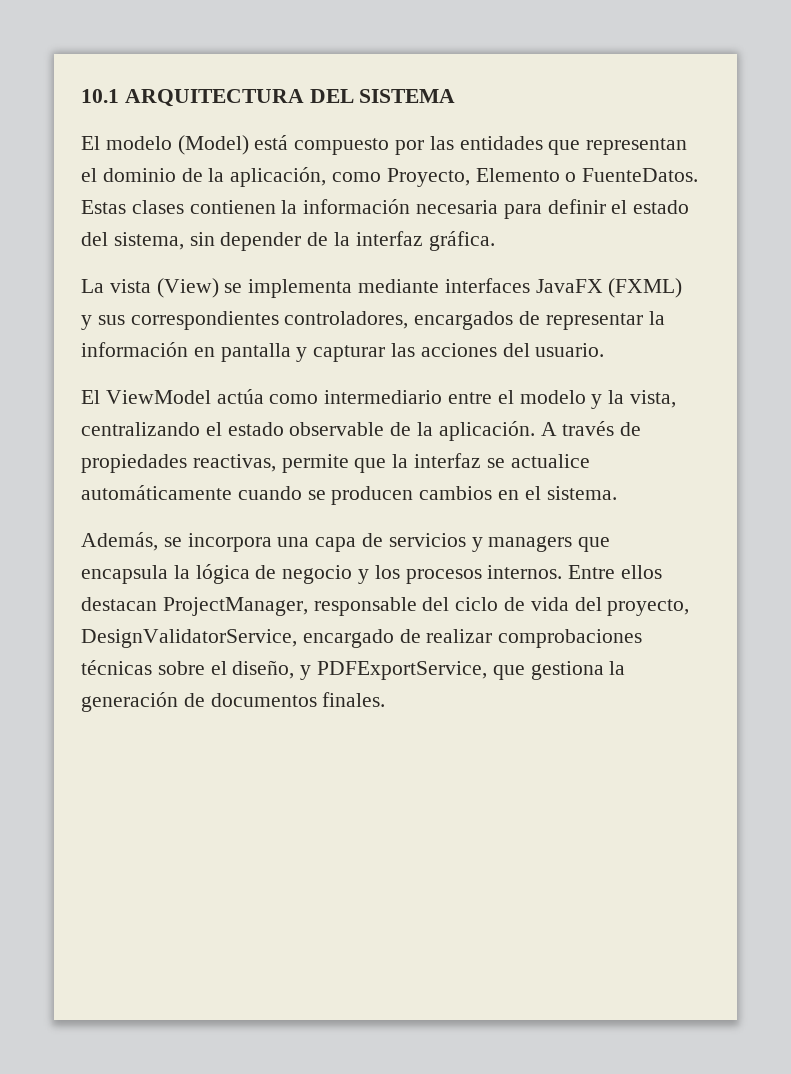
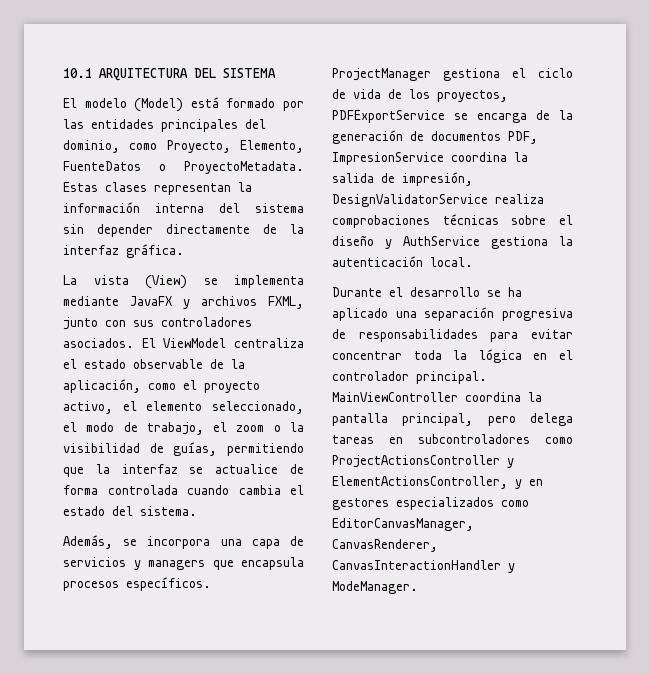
- El modelo (Model) está compuesto por las entidades que representan el dominio de la aplicación, como Proyecto, Elemento o FuenteDatos.
+ El modelo (Model) está formado por las entidades principales del dominio, como Proyecto, Elemento, FuenteDatos o ProyectoMetadata.
- Estas clases contienen la información necesaria para definir el estado del sistema, sin depender de la interfaz gráfica.
+ Estas clases representan la información interna del sistema sin depender directamente de la interfaz gráfica.
- La vista (View) se implementa mediante interfaces JavaFX (FXML) y sus correspondientes controladores, encargados de representar la información en pantalla y capturar las acciones del usuario.
- El ViewModel actúa como intermediario entre el modelo y la vista, centralizando el estado observable de la aplicación. A través de propiedades reactivas, permite que la interfaz se actualice automáticamente cuando se producen cambios en el sistema.
+ La vista (View) se implementa mediante JavaFX y archivos FXML, junto con sus controladores asociados. El ViewModel centraliza el estado observable de la aplicación, como el proyecto activo, el elemento seleccionado, el modo de trabajo, el zoom o la visibilidad de guías, permitiendo que la interfaz se actualice de forma controlada cuando cambia el estado del sistema.
- Además, se incorpora una capa de servicios y managers que encapsula la lógica de negocio y los procesos internos. Entre ellos destacan ProjectManager, responsable del ciclo de vida del proyecto, DesignValidatorService, encargado de realizar comprobaciones técnicas sobre el diseño, y PDFExportService, que gestiona la generación de documentos finales.
+ Además, se incorpora una capa de servicios y managers que encapsula procesos específicos. ProjectManager gestiona el ciclo de vida de los proyectos, PDFExportService se encarga de la generación de documentos PDF, ImpresionService coordina la salida de impresión, DesignValidatorService realiza comprobaciones técnicas sobre el diseño y AuthService gestiona la autenticación local.
+ Durante el desarrollo se ha aplicado una separación progresiva de responsabilidades para evitar concentrar toda la lógica en el controlador principal. MainViewController coordina la pantalla principal, pero delega tareas en subcontroladores como ProjectActionsController y ElementActionsController, y en gestores especializados como EditorCanvasManager, CanvasRenderer, CanvasInteractionHandler y ModeManager.

